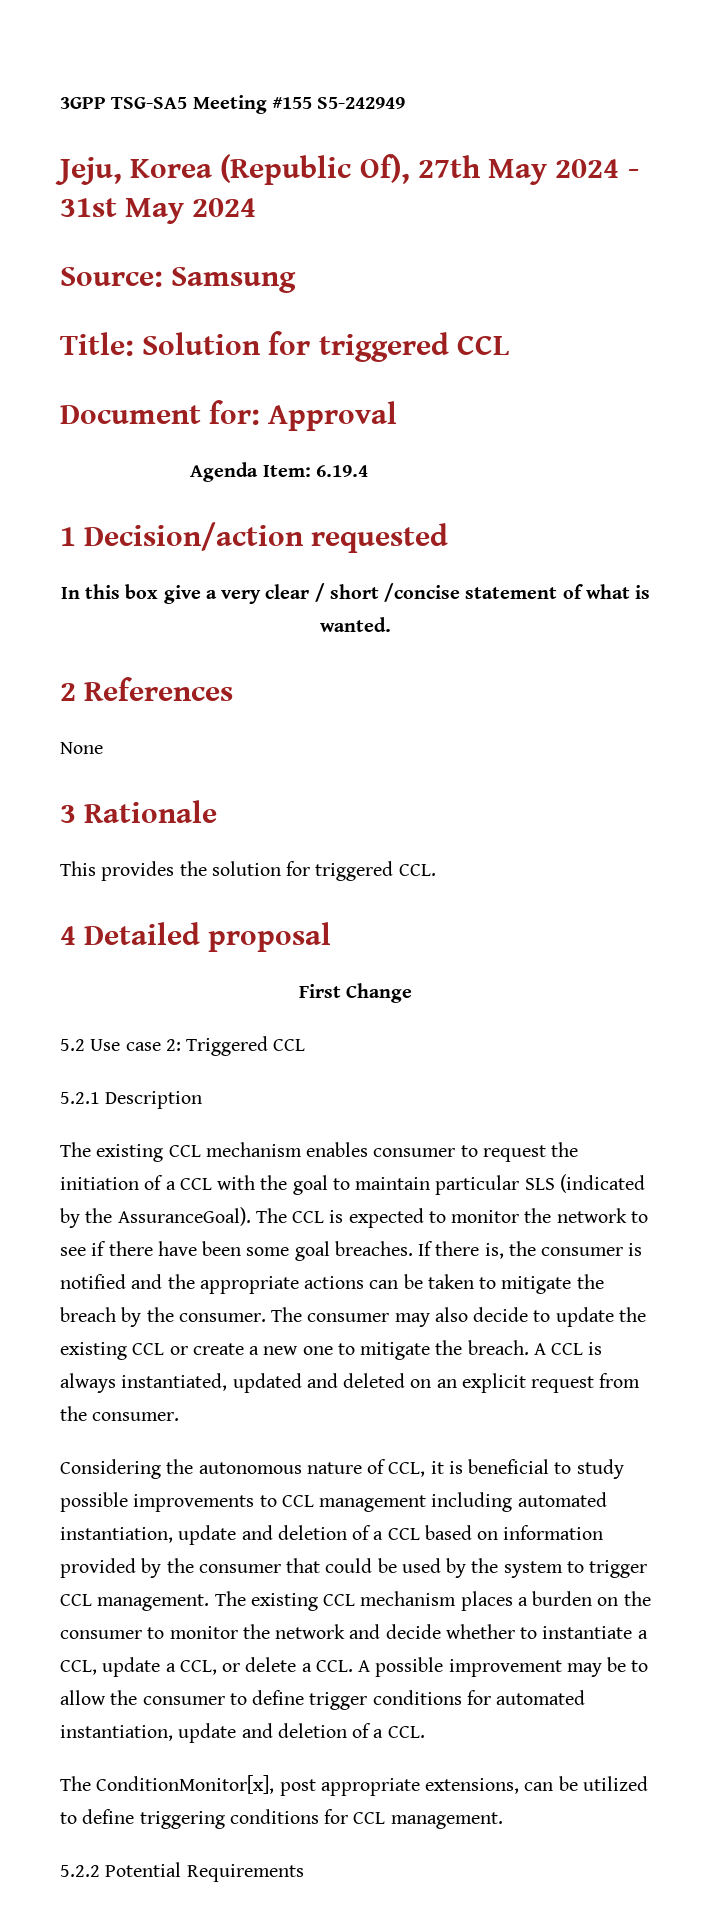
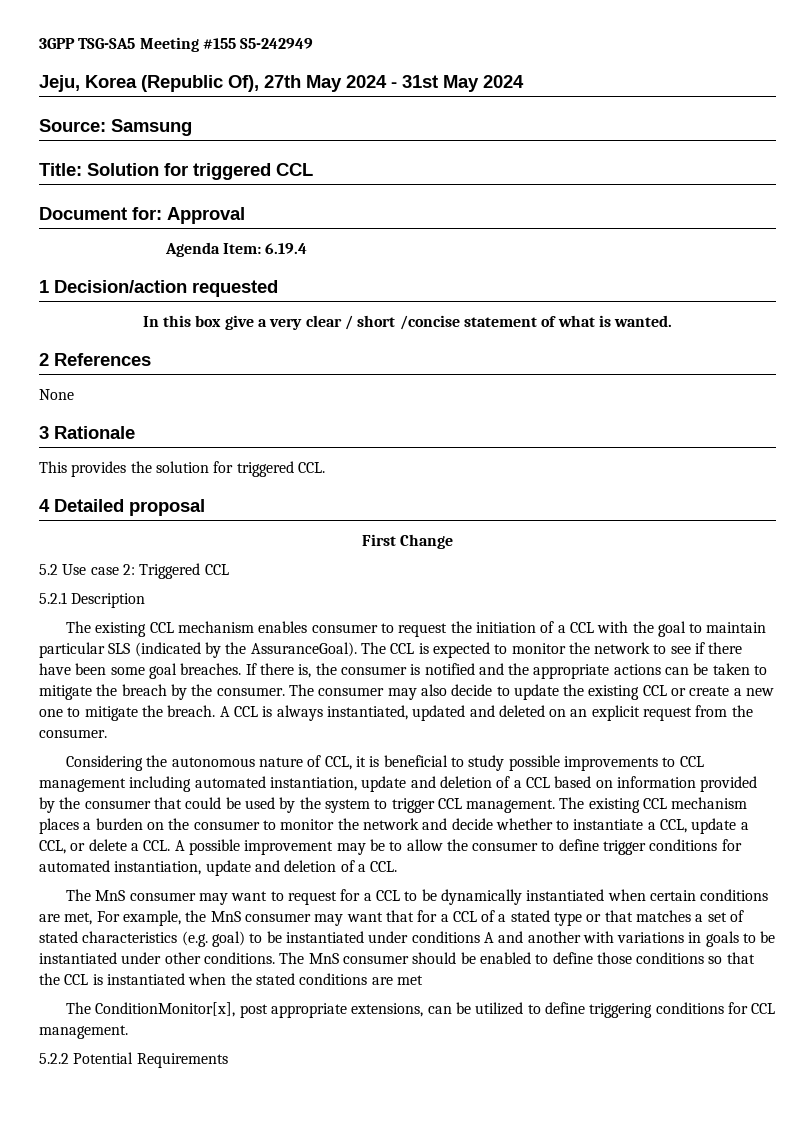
+ The MnS consumer may want to request for a CCL to be dynamically instantiated when certain conditions are met, For example, the MnS consumer may want that for a CCL of a stated type or that matches a set of stated characteristics (e.g. goal) to be instantiated under conditions A and another with variations in goals to be instantiated under other conditions. The MnS consumer should be enabled to define those conditions so that the CCL is instantiated when the stated conditions are met

